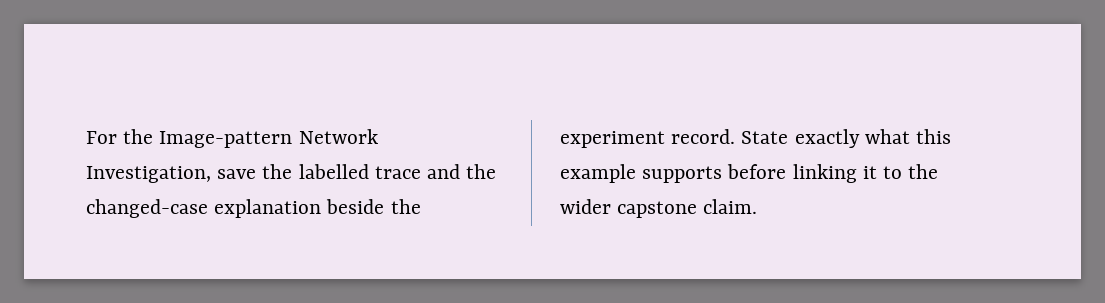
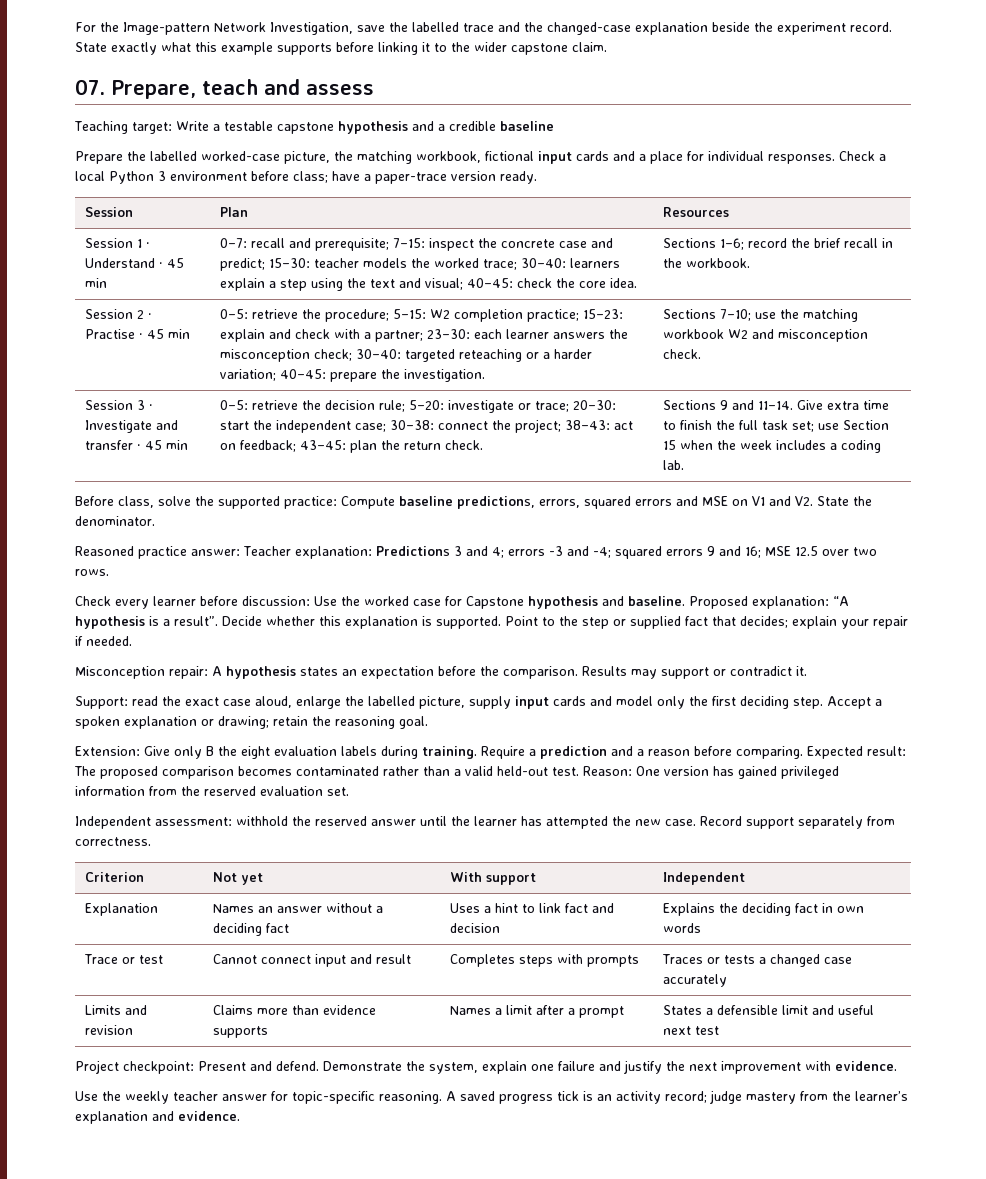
+ 07. Prepare, teach and assess
+ Teaching target: Write a testable capstone hypothesis and a credible baseline
+ Prepare the labelled worked-case picture, the matching workbook, fictional input cards and a place for individual responses. Check a local Python 3 environment before class; have a paper-trace version ready.
+ Session | Plan | Resources
+ Session 1 · Understand · 45 min | 0–7: recall and prerequisite; 7–15: inspect the concrete case and predict; 15–30: teacher models the worked trace; 30–40: learners explain a step using the text and visual; 40–45: check the core idea. | Sections 1–6; record the brief recall in the workbook.
+ Session 2 · Practise · 45 min | 0–5: retrieve the procedure; 5–15: W2 completion practice; 15–23: explain and check with a partner; 23–30: each learner answers the misconception check; 30–40: targeted reteaching or a harder variation; 40–45: prepare the investigation. | Sections 7–10; use the matching workbook W2 and misconception check.
+ Session 3 · Investigate and transfer · 45 min | 0–5: retrieve the decision rule; 5–20: investigate or trace; 20–30: start the independent case; 30–38: connect the project; 38–43: act on feedback; 43–45: plan the return check. | Sections 9 and 11–14. Give extra time to finish the full task set; use Section 15 when the week includes a coding lab.
+ Before class, solve the supported practice: Compute baseline predictions, errors, squared errors and MSE on V1 and V2. State the denominator.
+ Reasoned practice answer: Teacher explanation: Predictions 3 and 4; errors -3 and -4; squared errors 9 and 16; MSE 12.5 over two rows.
+ Check every learner before discussion: Use the worked case for Capstone hypothesis and baseline. Proposed explanation: “A hypothesis is a result”. Decide whether this explanation is supported. Point to the step or supplied fact that decides; explain your repair if needed.
+ Misconception repair: A hypothesis states an expectation before the comparison. Results may support or contradict it.
+ Support: read the exact case aloud, enlarge the labelled picture, supply input cards and model only the first deciding step. Accept a spoken explanation or drawing; retain the reasoning goal.
+ Extension: Give only B the eight evaluation labels during training. Require a prediction and a reason before comparing. Expected result: The proposed comparison becomes contaminated rather than a valid held-out test. Reason: One version has gained privileged information from the reserved evaluation set.
+ Independent assessment: withhold the reserved answer until the learner has attempted the new case. Record support separately from correctness.
+ Criterion | Not yet | With support | Independent
+ Explanation | Names an answer without a deciding fact | Uses a hint to link fact and decision | Explains the deciding fact in own words
+ Trace or test | Cannot connect input and result | Completes steps with prompts | Traces or tests a changed case accurately
+ Limits and revision | Claims more than evidence supports | Names a limit after a prompt | States a defensible limit and useful next test
+ Project checkpoint: Present and defend. Demonstrate the system, explain one failure and justify the next improvement with evidence.
+ Use the weekly teacher answer for topic-specific reasoning. A saved progress tick is an activity record; judge mastery from the learner’s explanation and evidence.

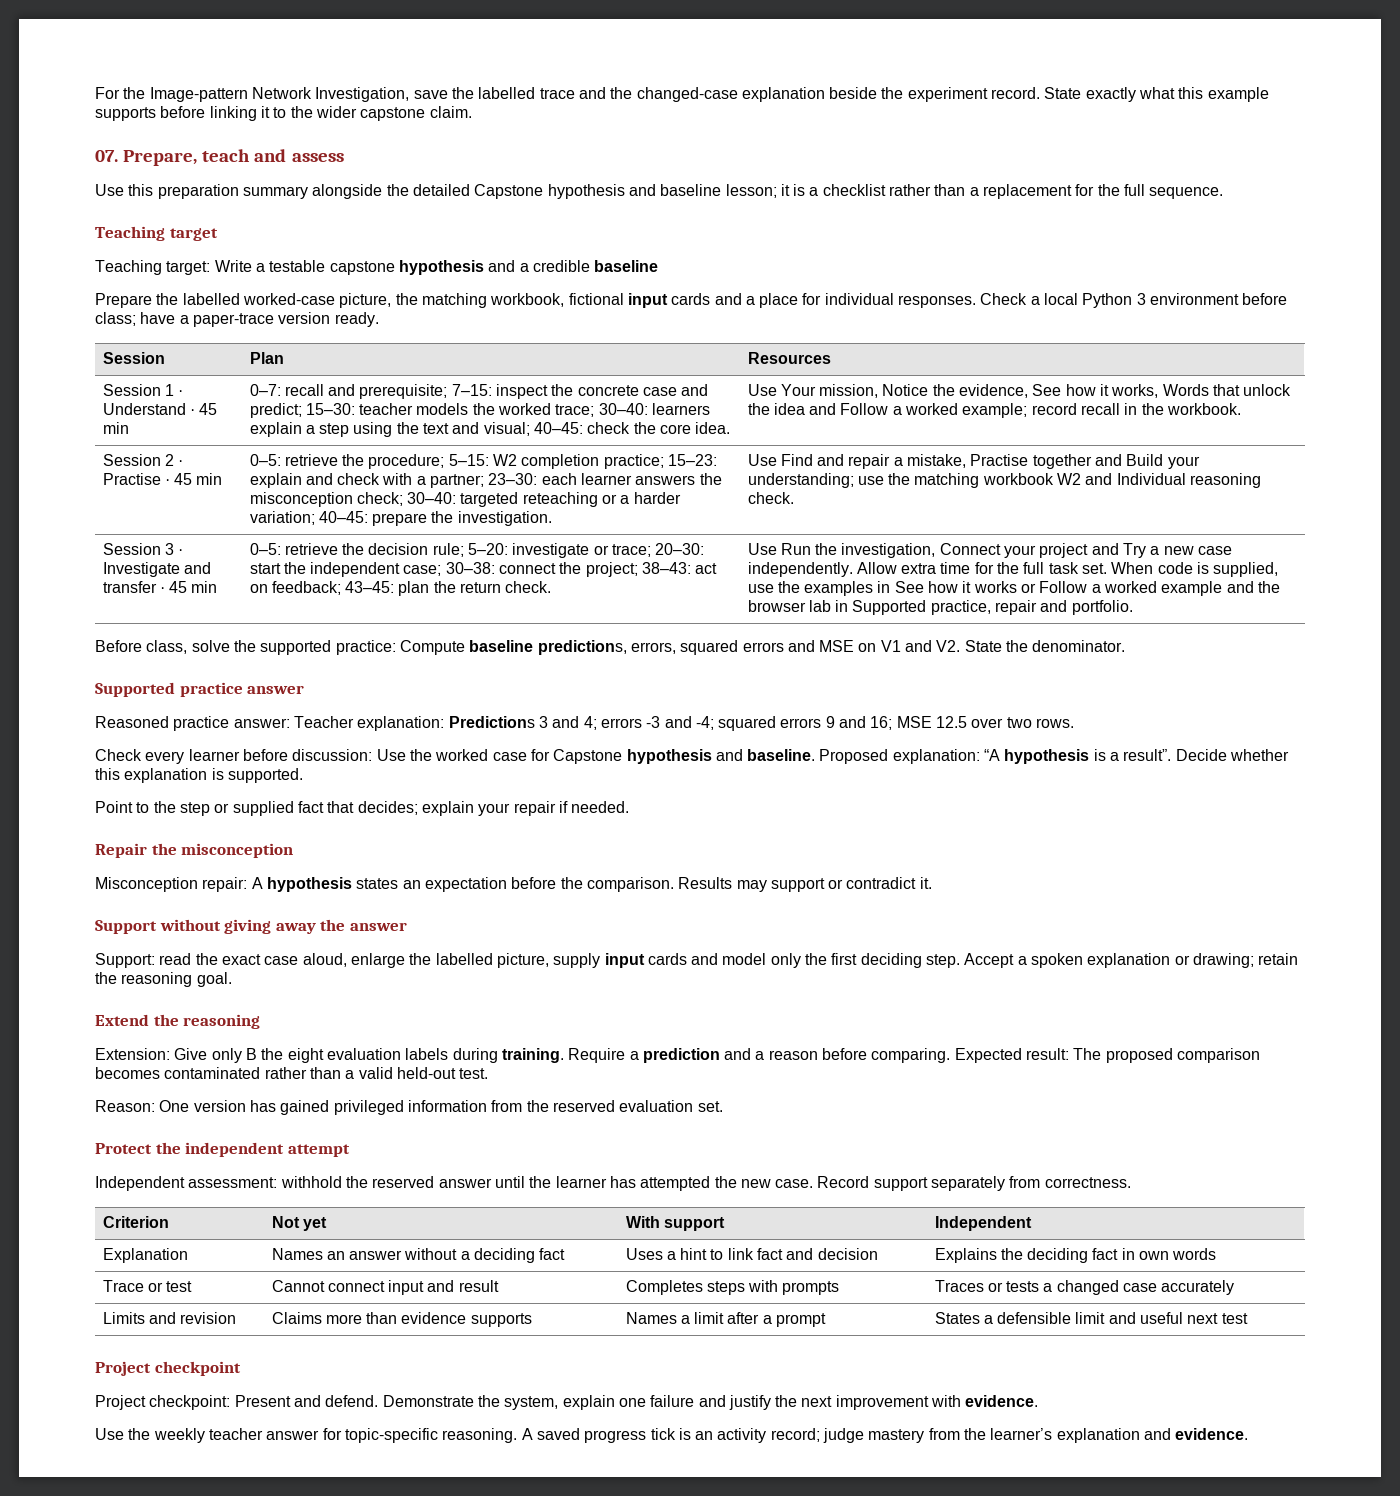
+ Use this preparation summary alongside the detailed Capstone hypothesis and baseline lesson; it is a checklist rather than a replacement for the full sequence.
+ Teaching target
- Sections 1–6; record the brief recall in the workbook.
+ Use Your mission, Notice the evidence, See how it works, Words that unlock the idea and Follow a worked example; record recall in the workbook.
- Sections 7–10; use the matching workbook W2 and misconception check.
+ Use Find and repair a mistake, Practise together and Build your understanding; use the matching workbook W2 and Individual reasoning check.
- Sections 9 and 11–14. Give extra time to finish the full task set; use Section 15 when the week includes a coding lab.
+ Use Run the investigation, Connect your project and Try a new case independently. Allow extra time for the full task set. When code is supplied, use the examples in See how it works or Follow a worked example and the browser lab in Supported practice, repair and portfolio.
+ Supported practice answer
- Decide whether this explanation is supported. Point to the step or supplied fact that decides; explain your repair if needed.
+ Decide whether this explanation is supported.
+ Point to the step or supplied fact that decides; explain your repair if needed.
+ Repair the misconception
+ Support without giving away the answer
+ Extend the reasoning
- Expected result: The proposed comparison becomes contaminated rather than a valid held-out test. Reason: One version has gained privileged information from the reserved evaluation set.
+ Expected result: The proposed comparison becomes contaminated rather than a valid held-out test.
+ Reason: One version has gained privileged information from the reserved evaluation set.
+ Protect the independent attempt
+ Project checkpoint

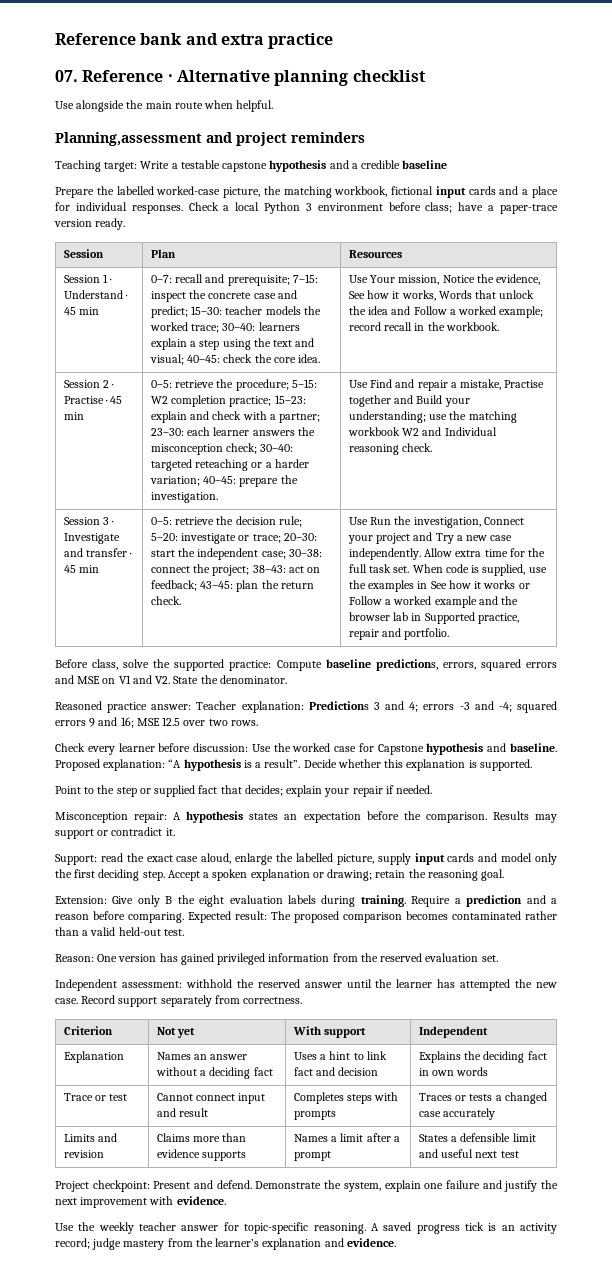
- For the Image-pattern Network Investigation, save the labelled trace and the changed-case explanation beside the experiment record. State exactly what this example supports before linking it to the wider capstone claim.
- 07. Prepare, teach and assess
- Use this preparation summary alongside the detailed Capstone hypothesis and baseline lesson; it is a checklist rather than a replacement for the full sequence.
- Teaching target
+ Reference bank and extra practice
+ 07. Reference · Alternative planning checklist
+ Use alongside the main route when helpful.
+ Planning,assessment and project reminders
- Supported practice answer
- Repair the misconception
- Support without giving away the answer
- Extend the reasoning
- Protect the independent attempt
- Project checkpoint

